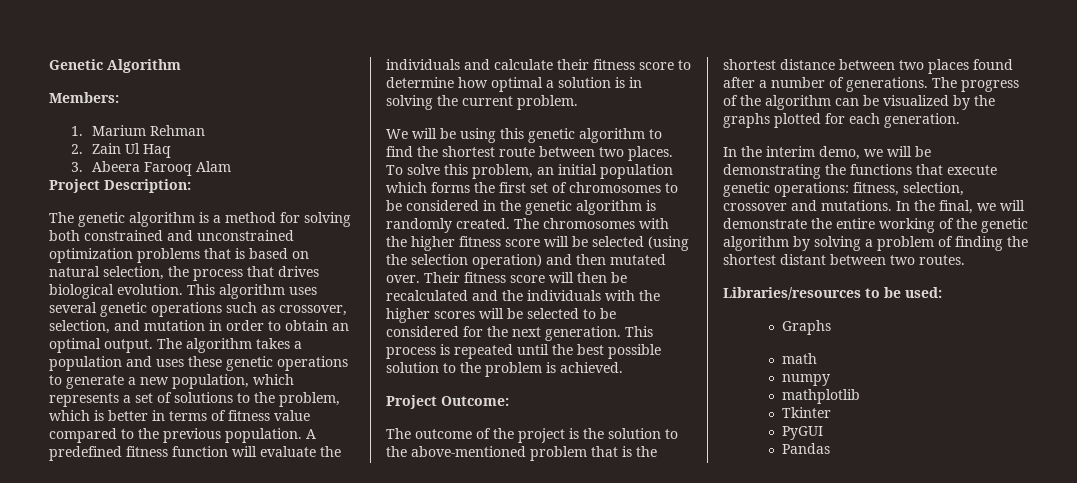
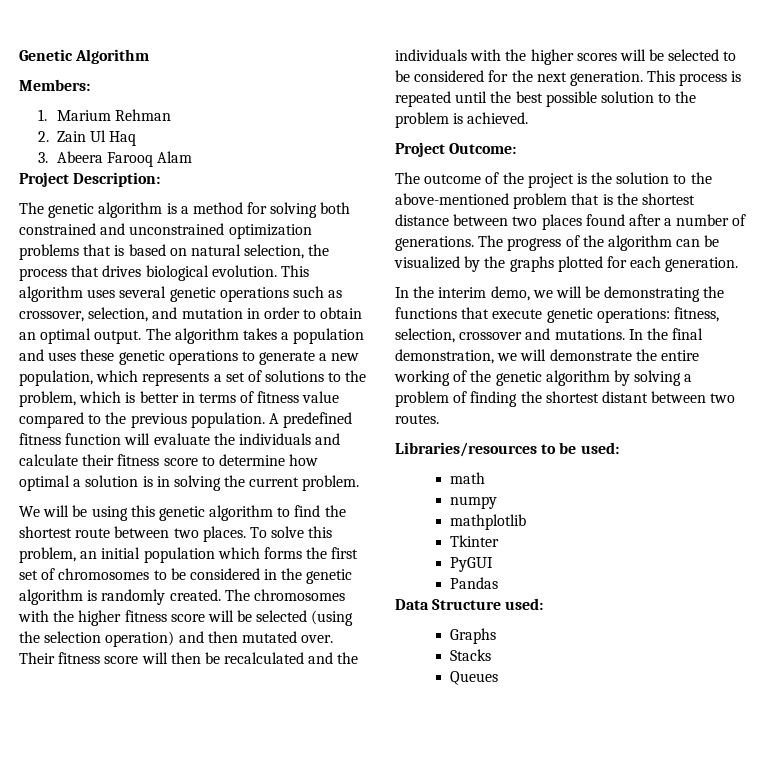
- In the final, we will demonstrate the entire working of the genetic algorithm by solving a problem of finding the shortest distant between two routes.
+ In the final demonstration, we will demonstrate the entire working of the genetic algorithm by solving a problem of finding the shortest distant between two routes.
- Graphs
+ Data Structure used:
+ Graphs
+ Stacks
+ Queues

